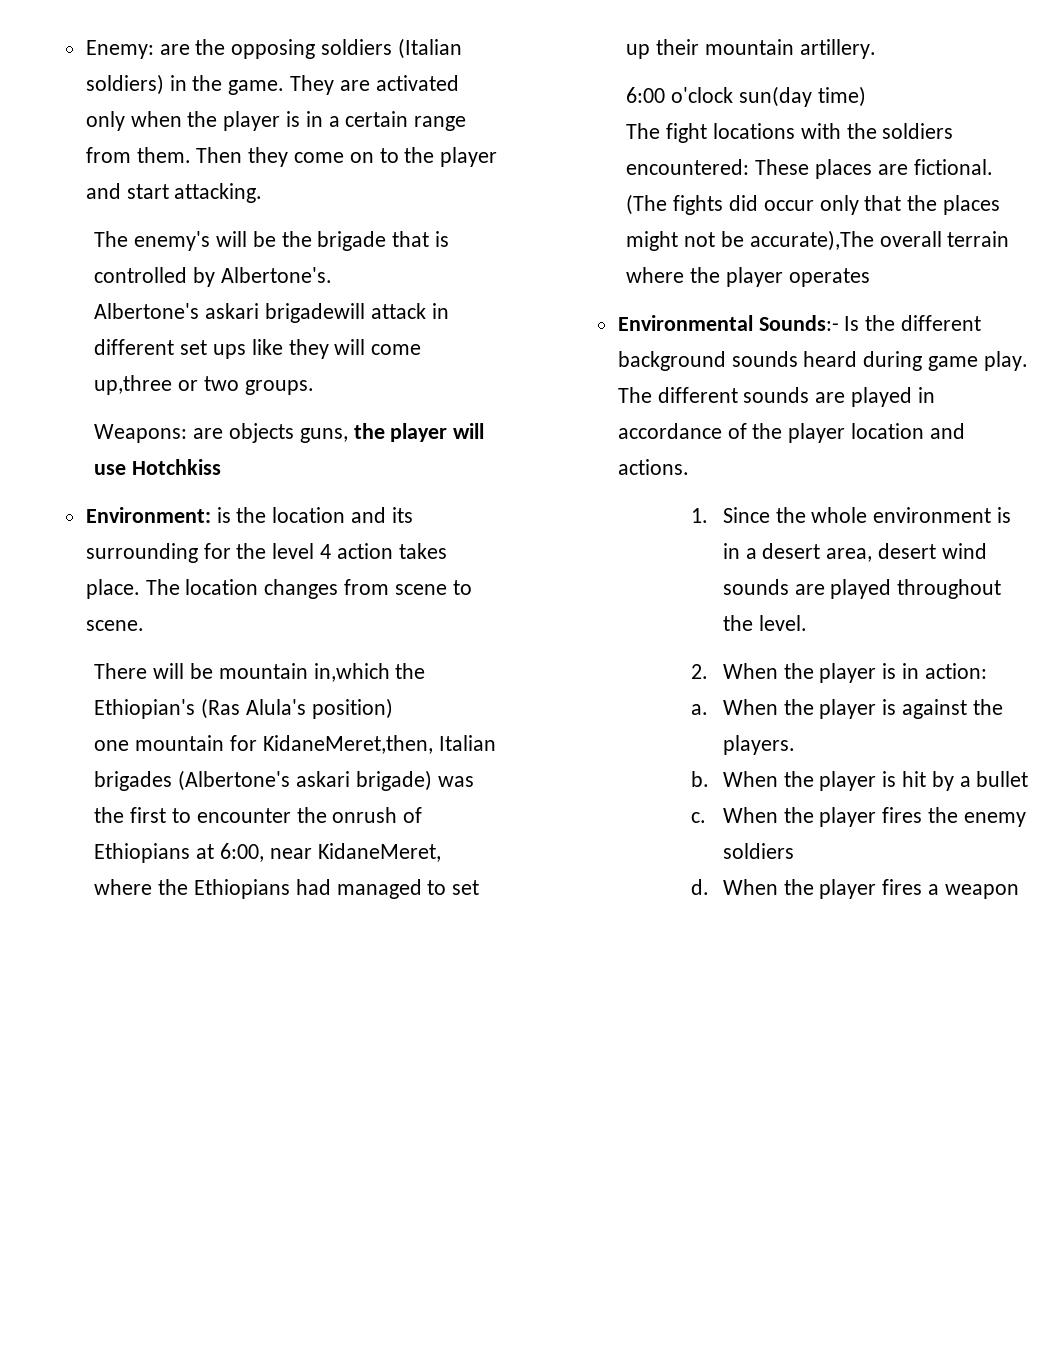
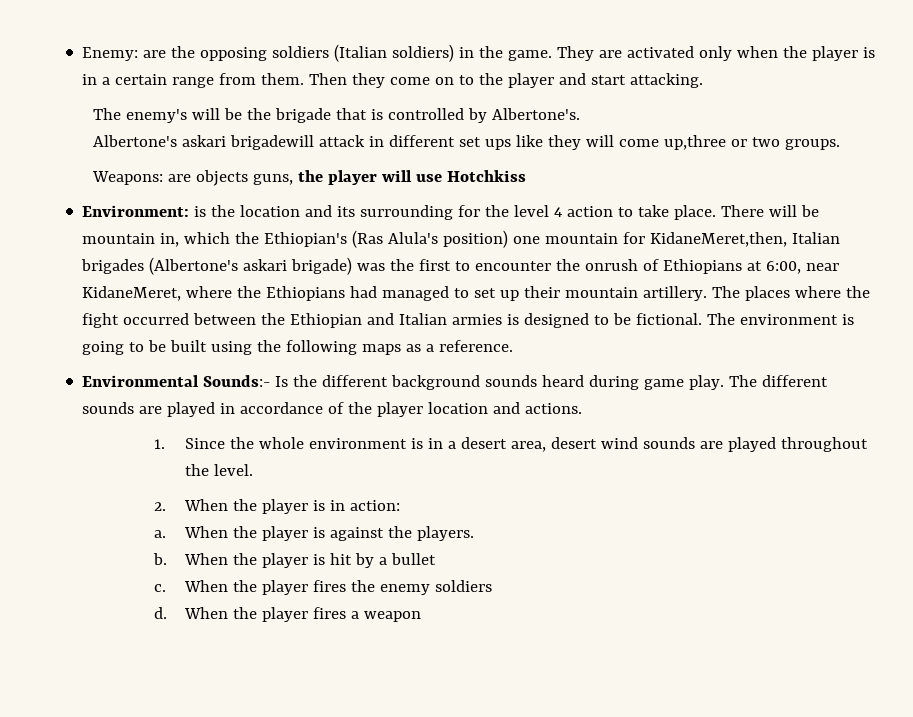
- Environment: is the location and its surrounding for the level 4 action takes place. The location changes from scene to scene.
- There will be mountain in,which the Ethiopian's (Ras Alula's position)
- one mountain for KidaneMeret,then, Italian brigades (Albertone's askari brigade) was the first to encounter the onrush of Ethiopians at 6:00, near KidaneMeret, where the Ethiopians had managed to set up their mountain artillery.
- 6:00 o'clock sun(day time)
- The fight locations with the soldiers encountered: These places are fictional. (The fights did occur only that the places might not be accurate),The overall terrain where the player operates
+ Environment: is the location and its surrounding for the level 4 action to take place. There will be mountain in, which the Ethiopian's (Ras Alula's position) one mountain for KidaneMeret,then, Italian brigades (Albertone's askari brigade) was the first to encounter the onrush of Ethiopians at 6:00, near KidaneMeret, where the Ethiopians had managed to set up their mountain artillery. The places where the fight occurred between the Ethiopian and Italian armies is designed to be fictional. The environment is going to be built using the following maps as a reference.

